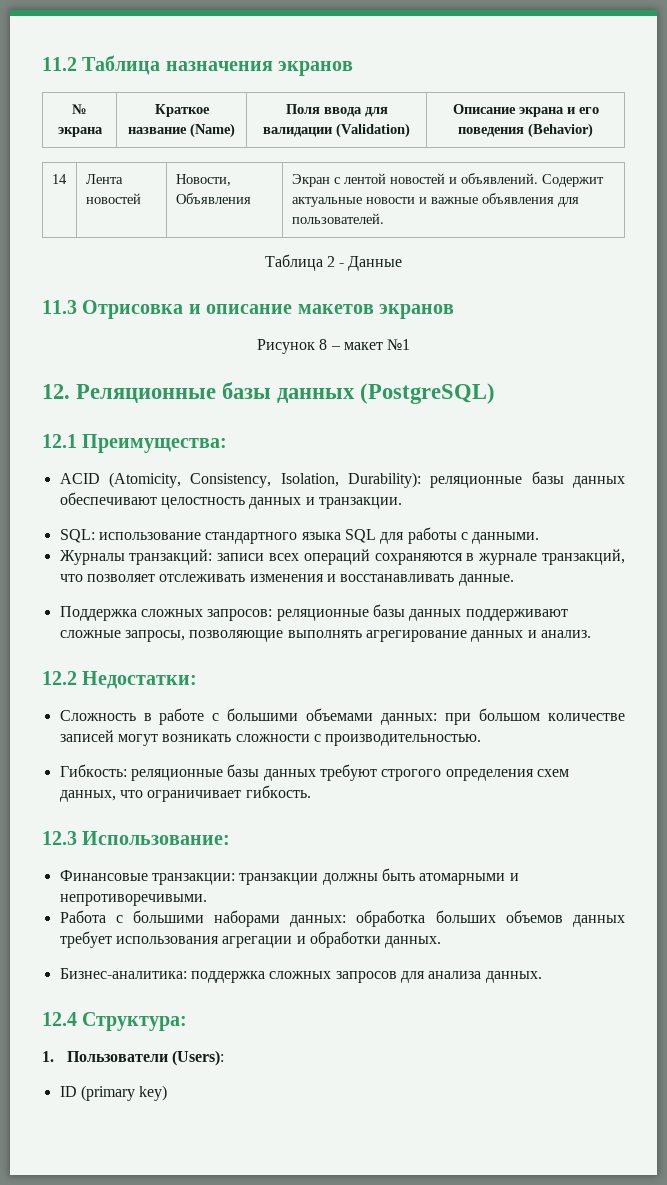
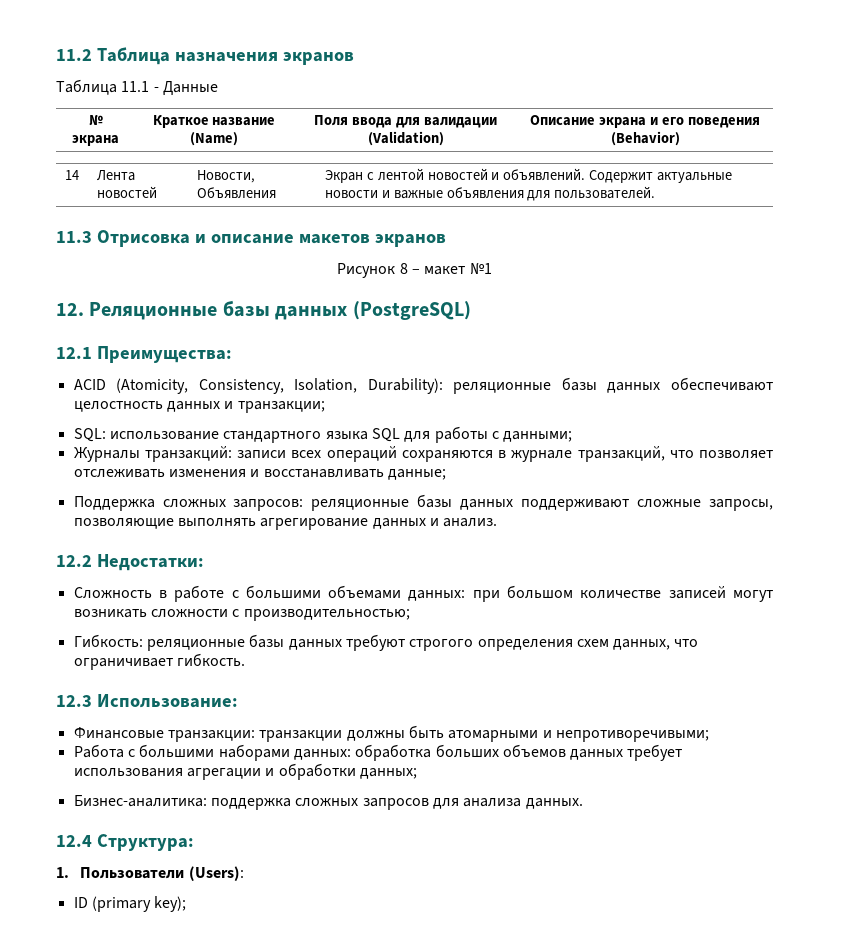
+ Таблица 11.1 - Данные
- Таблица 2 - Данные
- ACID (Atomicity, Consistency, Isolation, Durability): реляционные базы данных обеспечивают целостность данных и транзакции.
+ ACID (Atomicity, Consistency, Isolation, Durability): реляционные базы данных обеспечивают целостность данных и транзакции;
- SQL: использование стандартного языка SQL для работы с данными.
+ SQL: использование стандартного языка SQL для работы с данными;
- Журналы транзакций: записи всех операций сохраняются в журнале транзакций, что позволяет отслеживать изменения и восстанавливать данные.
+ Журналы транзакций: записи всех операций сохраняются в журнале транзакций, что позволяет отслеживать изменения и восстанавливать данные;
- Сложность в работе с большими объемами данных: при большом количестве записей могут возникать сложности с производительностью.
+ Сложность в работе с большими объемами данных: при большом количестве записей могут возникать сложности с производительностью;
- Финансовые транзакции: транзакции должны быть атомарными и непротиворечивыми.
+ Финансовые транзакции: транзакции должны быть атомарными и непротиворечивыми;
- Работа с большими наборами данных: обработка больших объемов данных требует использования агрегации и обработки данных.
+ Работа с большими наборами данных: обработка больших объемов данных требует использования агрегации и обработки данных;
- ID (primary key)
+ ID (primary key);

